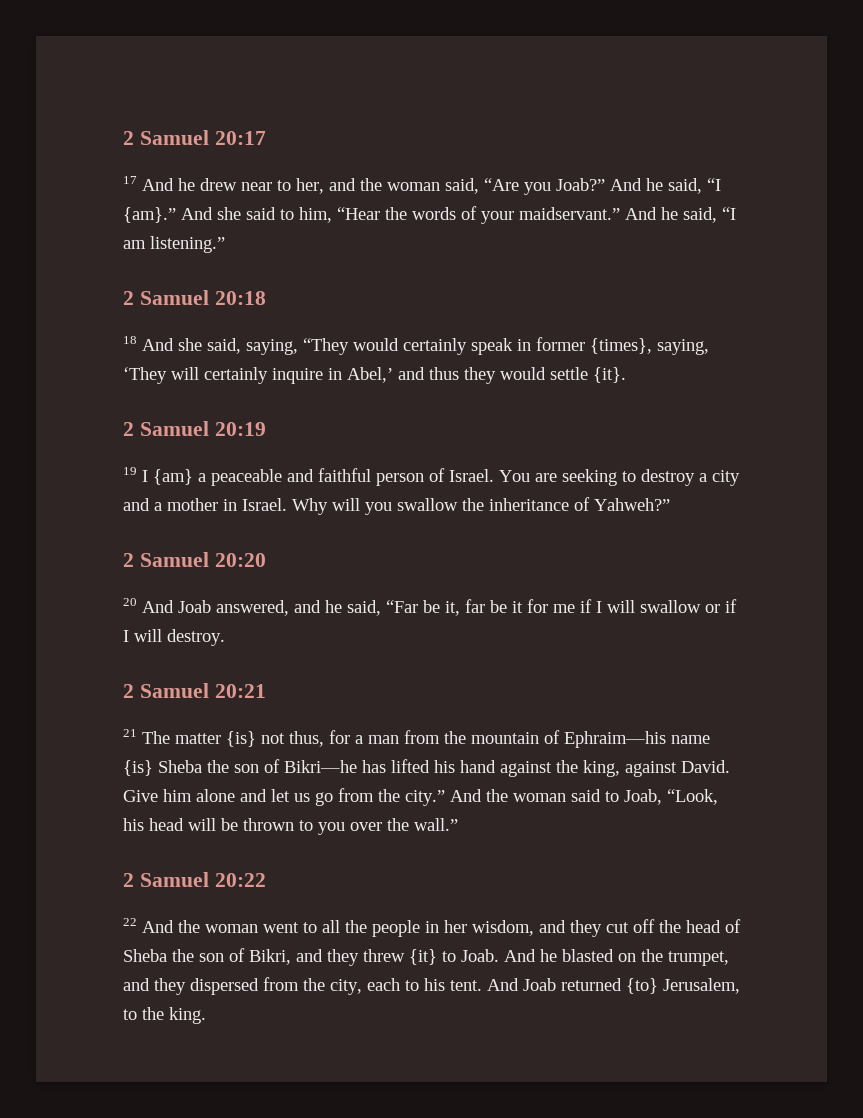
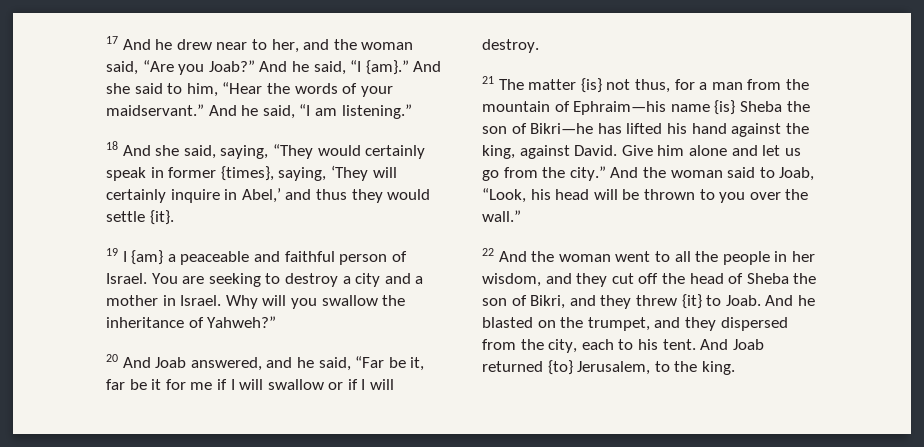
- 2 Samuel 20:17
- 2 Samuel 20:18
- 2 Samuel 20:19
- 2 Samuel 20:20
- 2 Samuel 20:21
- 2 Samuel 20:22

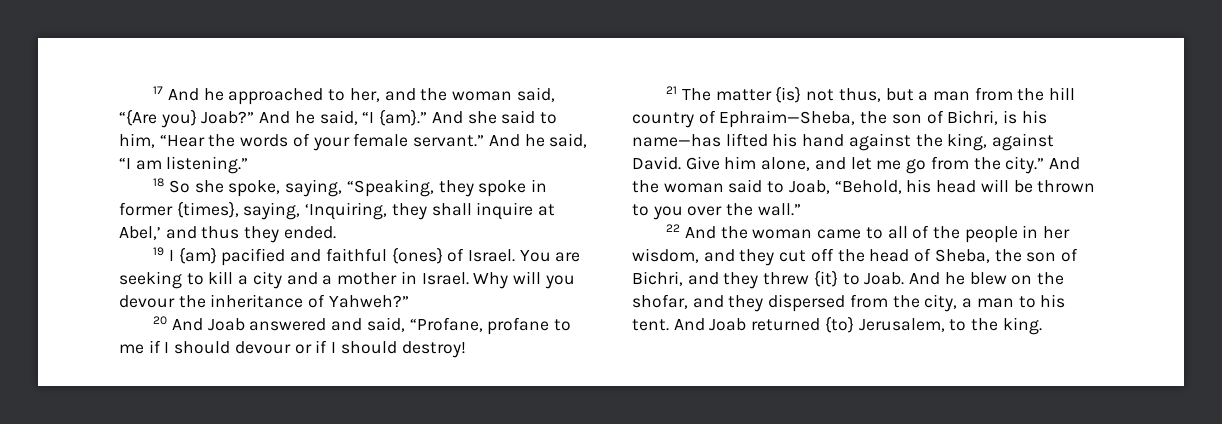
- 17 And he drew near to her, and the woman said, “Are you Joab?”
+ 17 And he approached to her, and the woman said, “{Are you} Joab?”
- And she said to him, “Hear the words of your maidservant.”
+ And she said to him, “Hear the words of your female servant.”
- 18 And she said, saying, “They would certainly speak in former {times}, saying, ‘They will certainly inquire in Abel,’ and thus they would settle {it}.
+ 18 So she spoke, saying, “Speaking, they spoke in former {times}, saying, ‘Inquiring, they shall inquire at Abel,’ and thus they ended.
- 19 I {am} a peaceable and faithful person of Israel.
+ 19 I {am} pacified and faithful {ones} of Israel.
- You are seeking to destroy a city and a mother in Israel.
+ You are seeking to kill a city and a mother in Israel.
- Why will you swallow the inheritance of Yahweh?”
+ Why will you devour the inheritance of Yahweh?”
- 20 And Joab answered, and he said, “Far be it, far be it for me if I will swallow or if I will destroy.
+ 20 And Joab answered and said, “Profane, profane to me if I should devour or if I should destroy!
- 21 The matter {is} not thus, for a man from the mountain of Ephraim—his name {is} Sheba the son of Bikri—he has lifted his hand against the king, against David.
+ 21 The matter {is} not thus, but a man from the hill country of Ephraim—Sheba, the son of Bichri, is his name—has lifted his hand against the king, against David.
- Give him alone and let us go from the city.”
+ Give him alone, and let me go from the city.”
- And the woman said to Joab, “Look, his head will be thrown to you over the wall.”
+ And the woman said to Joab, “Behold, his head will be thrown to you over the wall.”
- 22 And the woman went to all the people in her wisdom, and they cut off the head of Sheba the son of Bikri, and they threw {it} to Joab.
+ 22 And the woman came to all of the people in her wisdom, and they cut off the head of Sheba, the son of Bichri, and they threw {it} to Joab.
- And he blasted on the trumpet, and they dispersed from the city, each to his tent.
+ And he blew on the shofar, and they dispersed from the city, a man to his tent.

